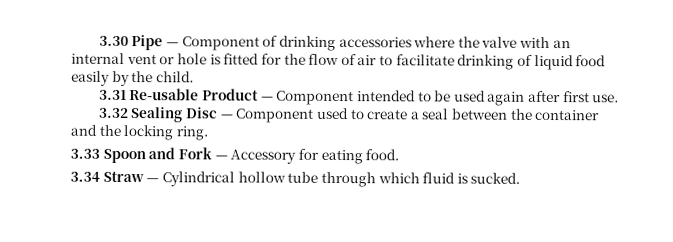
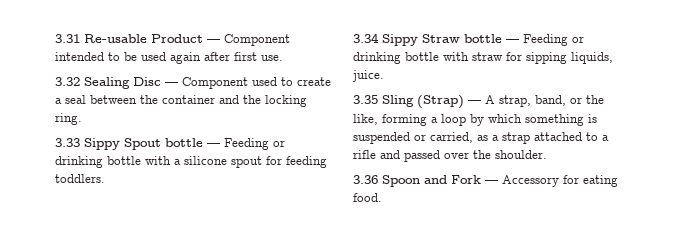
- 3.30 Pipe — Component of drinking accessories where the valve with an internal vent or hole is fitted for the flow of air to facilitate drinking of liquid food easily by the child.
- 3.33 Spoon and Fork — Accessory for eating food.
+ 3.33 Sippy Spout bottle — Feeding or drinking bottle with a silicone spout for feeding toddlers.
+ 3.34 Sippy Straw bottle — Feeding or drinking bottle with straw for sipping liquids, juice.
+ 3.35 Sling (Strap) — A strap, band, or the like, forming a loop by which something is suspended or carried, as a strap attached to a rifle and passed over the shoulder.
+ 3.36 Spoon and Fork — Accessory for eating food.
- 3.34 Straw — Cylindrical hollow tube through which fluid is sucked.

